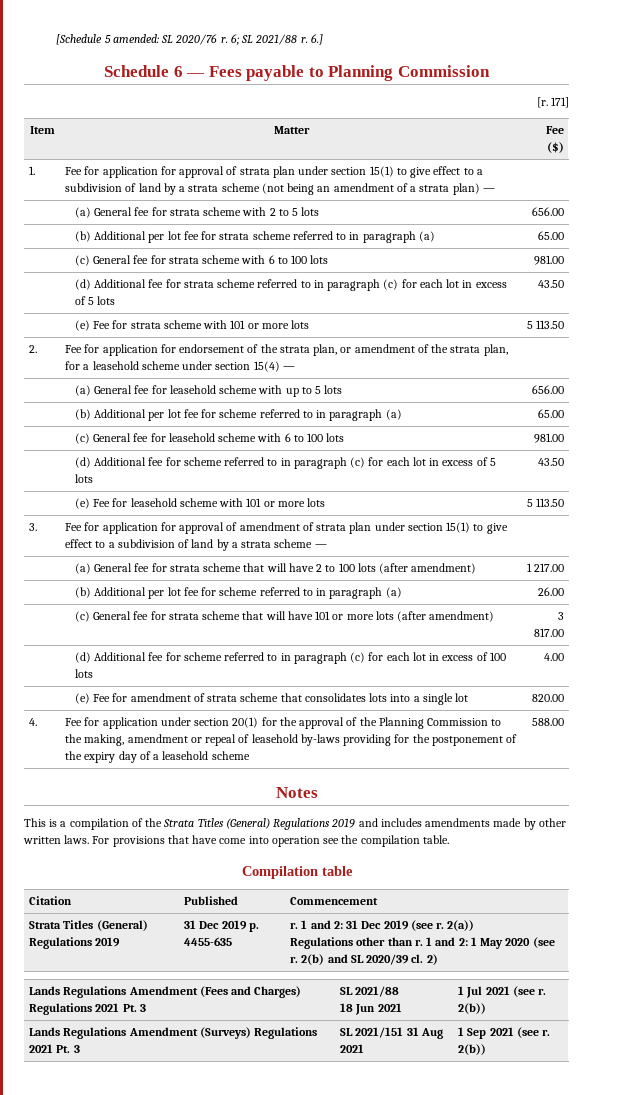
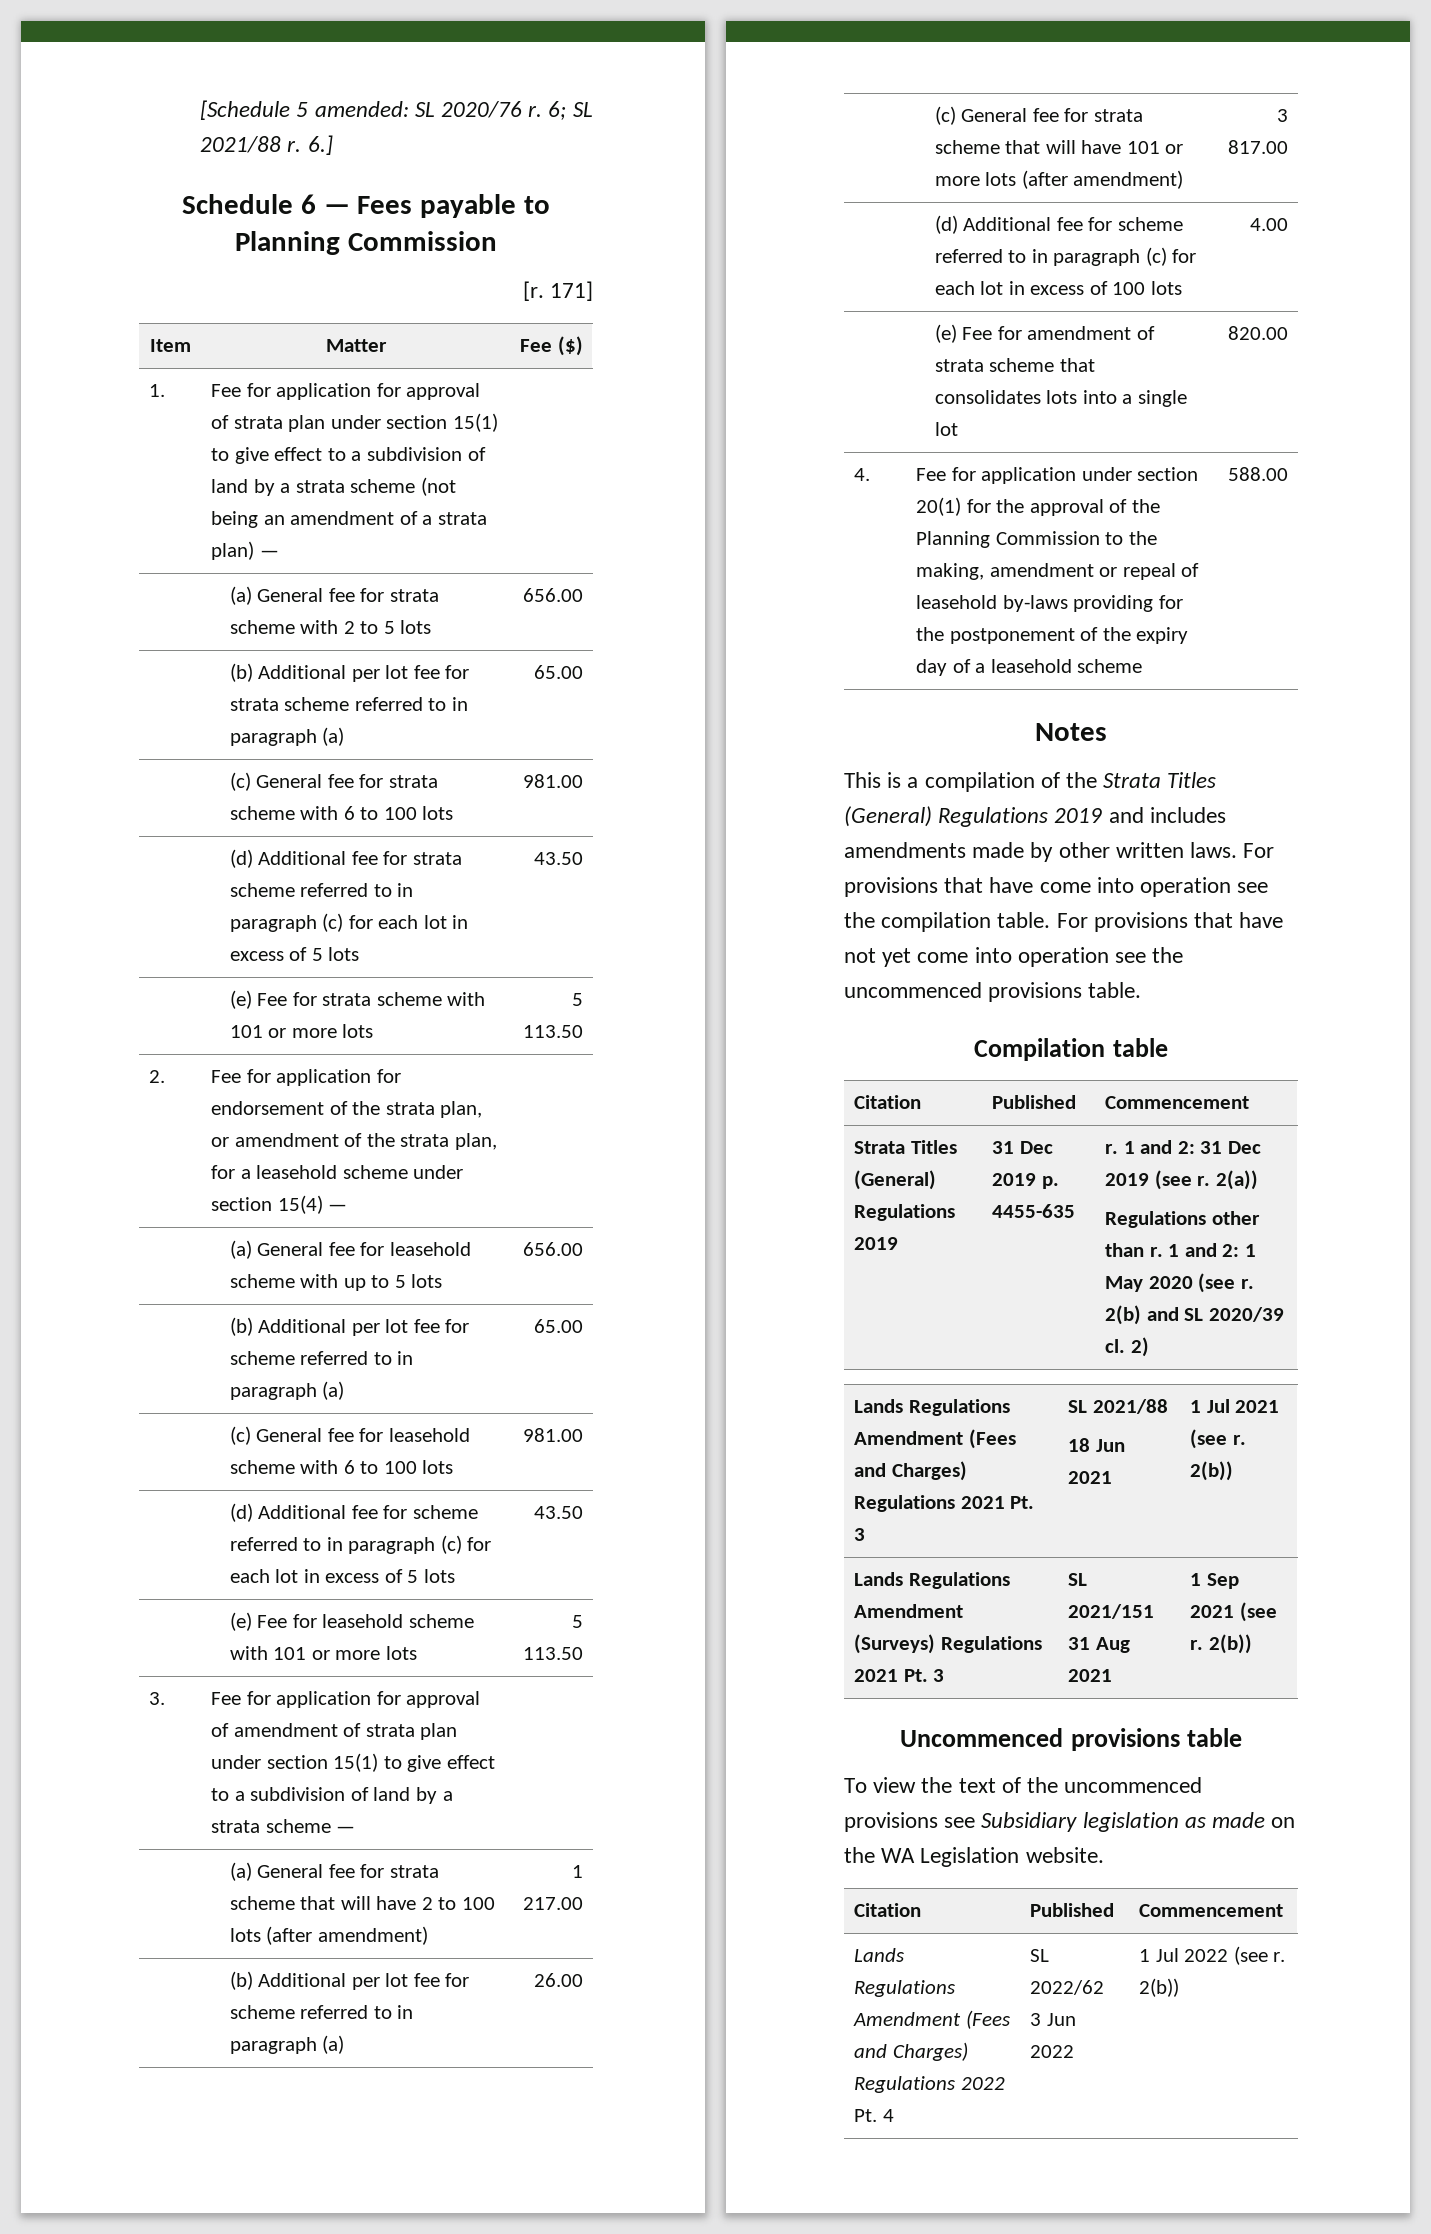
+ For provisions that have not yet come into operation see the uncommenced provisions table.
+ Uncommenced provisions table
+ To view the text of the uncommenced provisions see Subsidiary legislation as made on the WA Legislation website.
+ Citation | Published | Commencement
+ Lands Regulations Amendment (Fees and Charges) Regulations 2022 Pt. 4 | SL 2022/62 3 Jun 2022 | 1 Jul 2022 (see r. 2(b))

